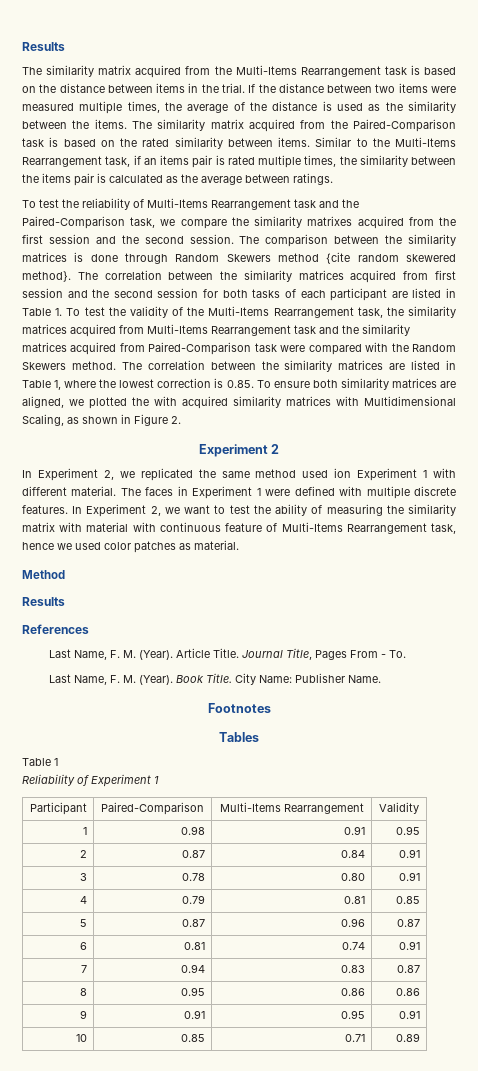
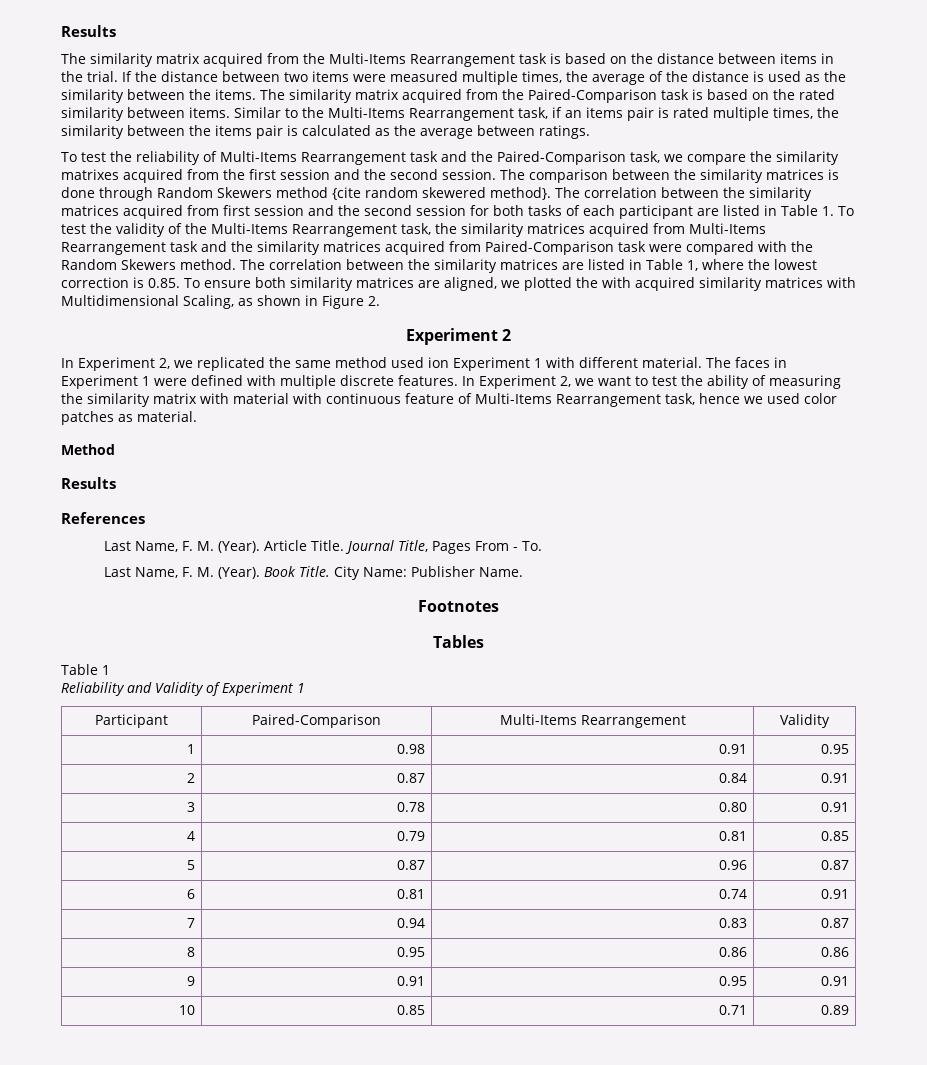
- Reliability of Experiment 1
+ Reliability and Validity of Experiment 1

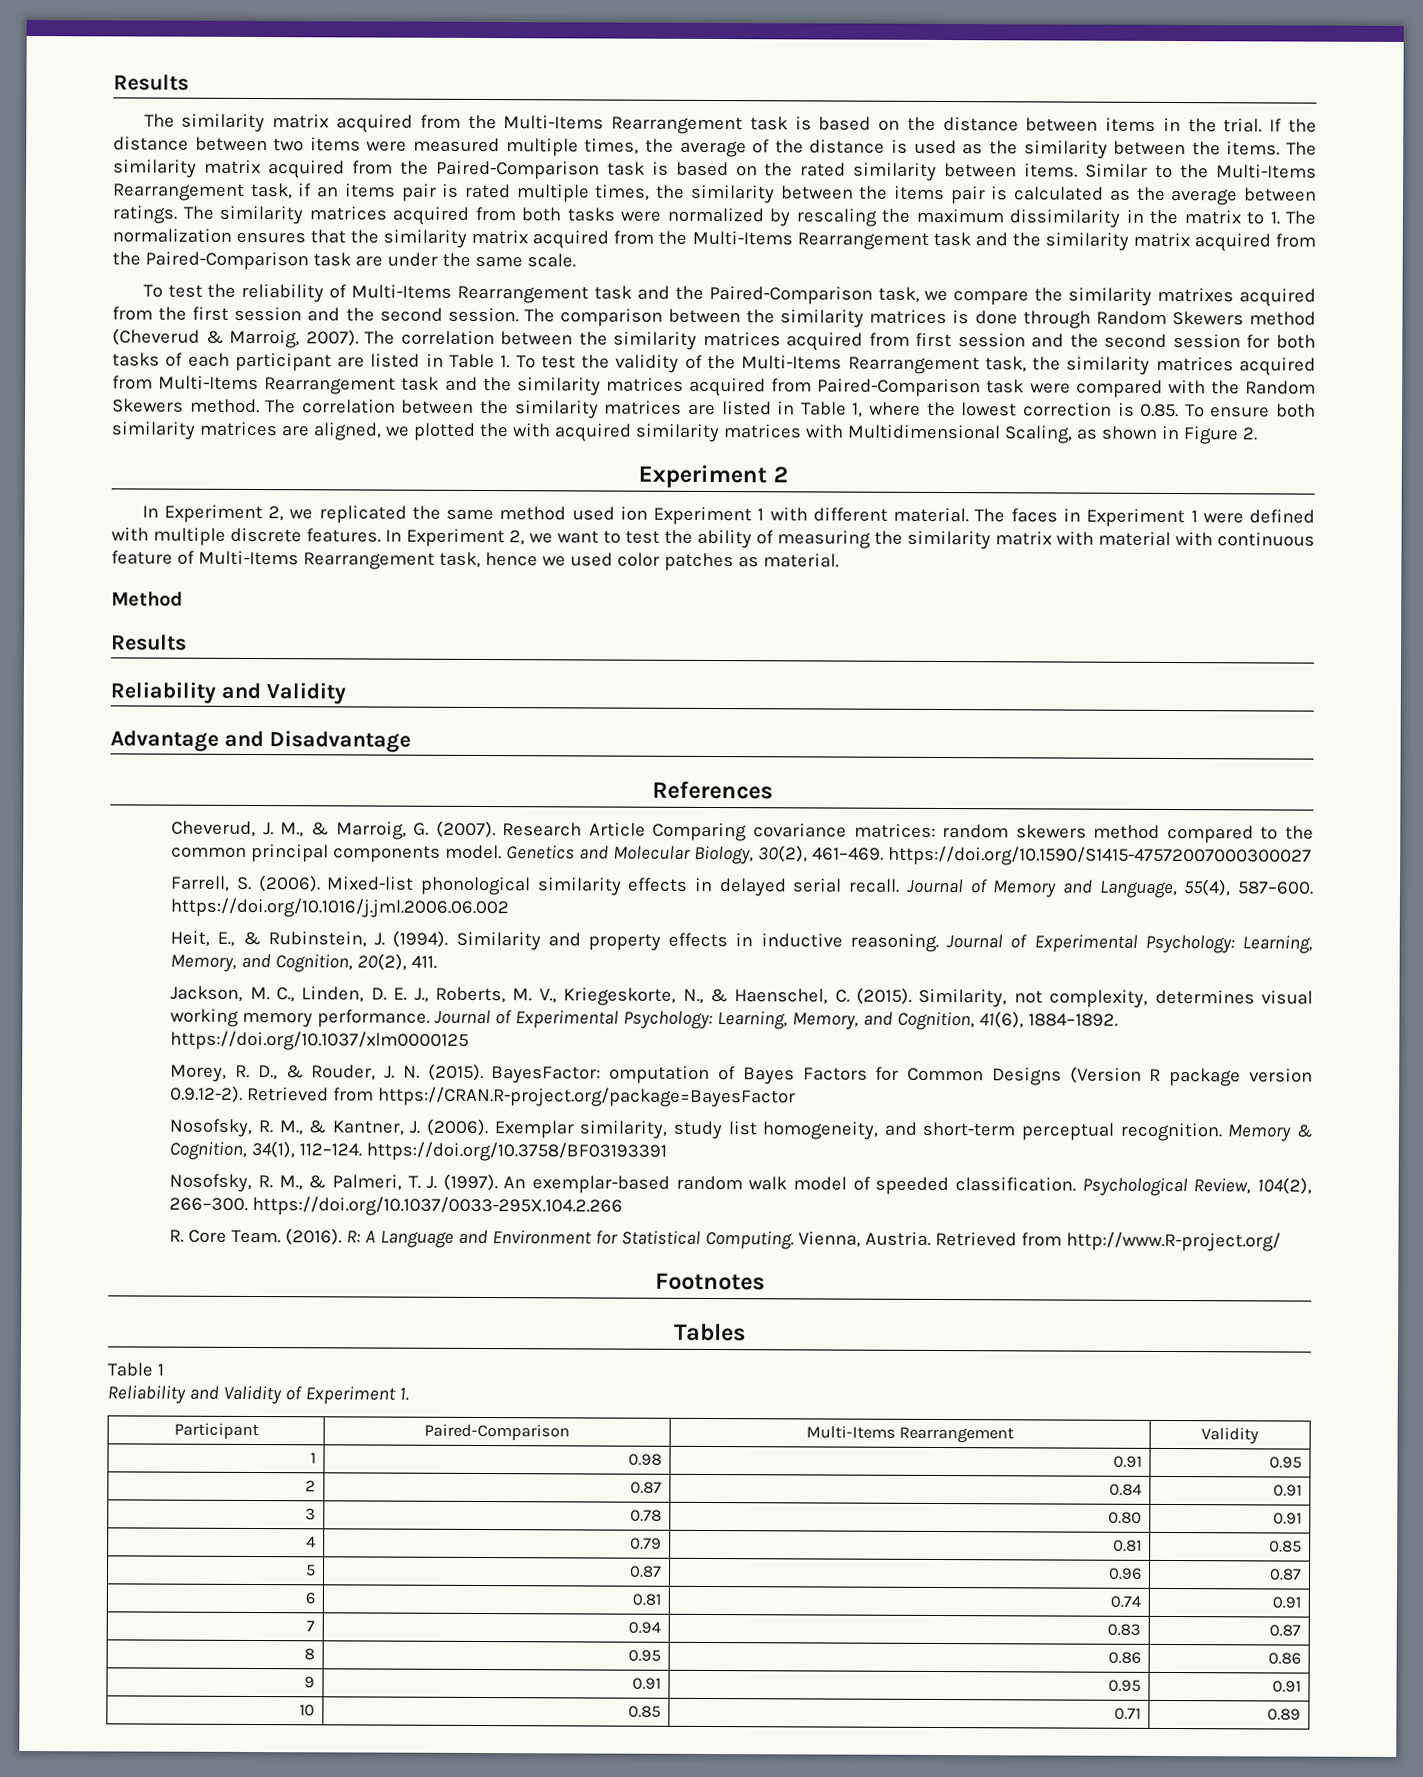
+ The similarity matrices acquired from both tasks were normalized by rescaling the maximum dissimilarity in the matrix to 1. The normalization ensures that the similarity matrix acquired from the Multi-Items Rearrangement task and the similarity matrix acquired from the Paired-Comparison task are under the same scale.
- The comparison between the similarity matrices is done through Random Skewers method {cite random skewered method}.
+ The comparison between the similarity matrices is done through Random Skewers method (Cheverud & Marroig, 2007).
  Method
  Results
+ Reliability and Validity
+ Advantage and Disadvantage
  References
- Last Name, F. M. (Year). Article Title. Journal Title, Pages From - To.
- Last Name, F. M. (Year). Book Title. City Name: Publisher Name.
+ Cheverud, J. M., & Marroig, G. (2007). Research Article Comparing covariance matrices: random skewers method compared to the common principal components model. Genetics and Molecular Biology, 30(2), 461–469. https://doi.org/10.1590/S1415-47572007000300027
+ Farrell, S. (2006). Mixed-list phonological similarity effects in delayed serial recall. Journal of Memory and Language, 55(4), 587–600. https://doi.org/10.1016/j.jml.2006.06.002
+ Heit, E., & Rubinstein, J. (1994). Similarity and property effects in inductive reasoning. Journal of Experimental Psychology: Learning, Memory, and Cognition, 20(2), 411.
+ Jackson, M. C., Linden, D. E. J., Roberts, M. V., Kriegeskorte, N., & Haenschel, C. (2015). Similarity, not complexity, determines visual working memory performance. Journal of Experimental Psychology: Learning, Memory, and Cognition, 41(6), 1884–1892. https://doi.org/10.1037/xlm0000125
+ Morey, R. D., & Rouder, J. N. (2015). BayesFactor: omputation of Bayes Factors for Common Designs (Version R package version 0.9.12-2). Retrieved from https://CRAN.R-project.org/package=BayesFactor
+ Nosofsky, R. M., & Kantner, J. (2006). Exemplar similarity, study list homogeneity, and short-term perceptual recognition. Memory & Cognition, 34(1), 112–124. https://doi.org/10.3758/BF03193391
+ Nosofsky, R. M., & Palmeri, T. J. (1997). An exemplar-based random walk model of speeded classification. Psychological Review, 104(2), 266–300. https://doi.org/10.1037/0033-295X.104.2.266
+ R. Core Team. (2016). R: A Language and Environment for Statistical Computing. Vienna, Austria. Retrieved from http://www.R-project.org/
- Reliability and Validity of Experiment 1
+ Reliability and Validity of Experiment 1.

